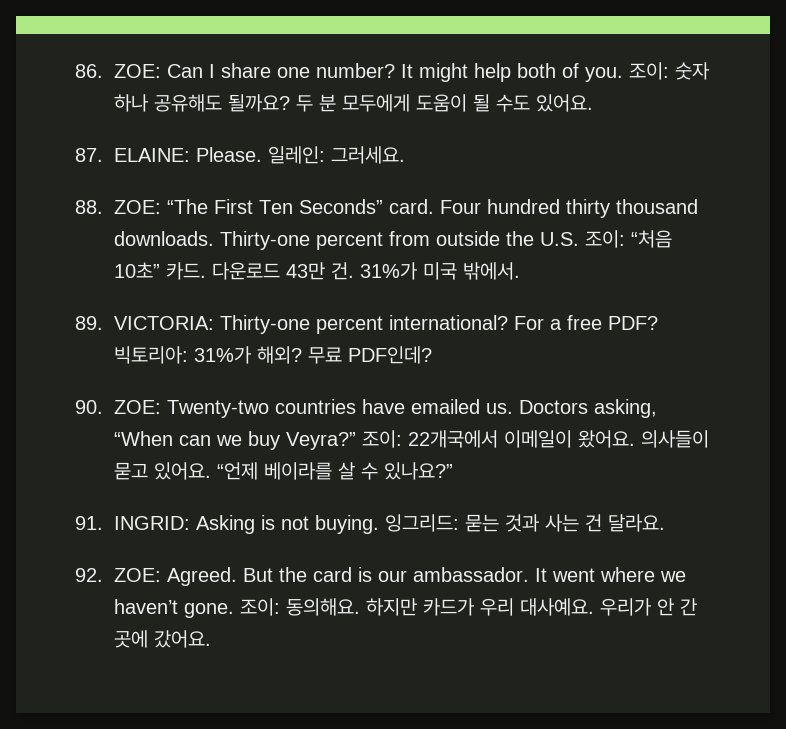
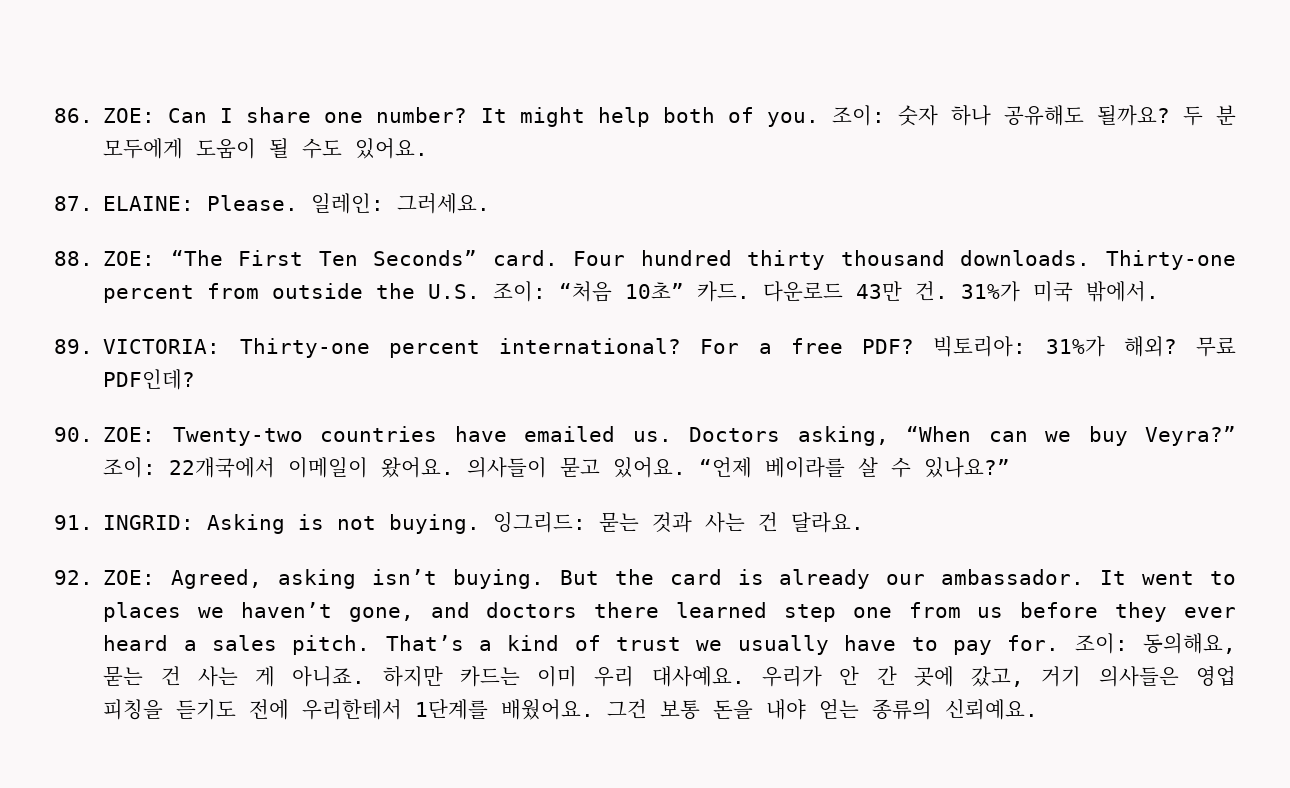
- 92. ZOE: Agreed.
+ 92. ZOE: Agreed, asking isn’t buying.
- But the card is our ambassador.
+ But the card is already our ambassador.
- It went where we haven’t gone. 조이: 동의해요. 하지만 카드가 우리 대사예요.
+ It went to places we haven’t gone, and doctors there learned step one from us before they ever heard a sales pitch. That’s a kind of trust we usually have to pay for. 조이: 동의해요, 묻는 건 사는 게 아니죠. 하지만 카드는 이미 우리 대사예요.
- 우리가 안 간 곳에 갔어요.
+ 우리가 안 간 곳에 갔고, 거기 의사들은 영업 피칭을 듣기도 전에 우리한테서 1단계를 배웠어요. 그건 보통 돈을 내야 얻는 종류의 신뢰예요.

